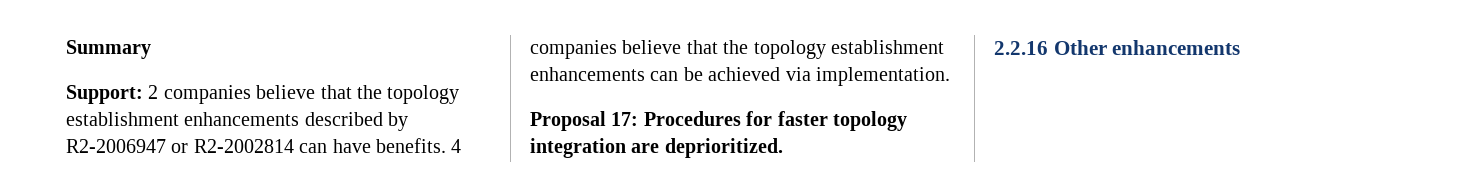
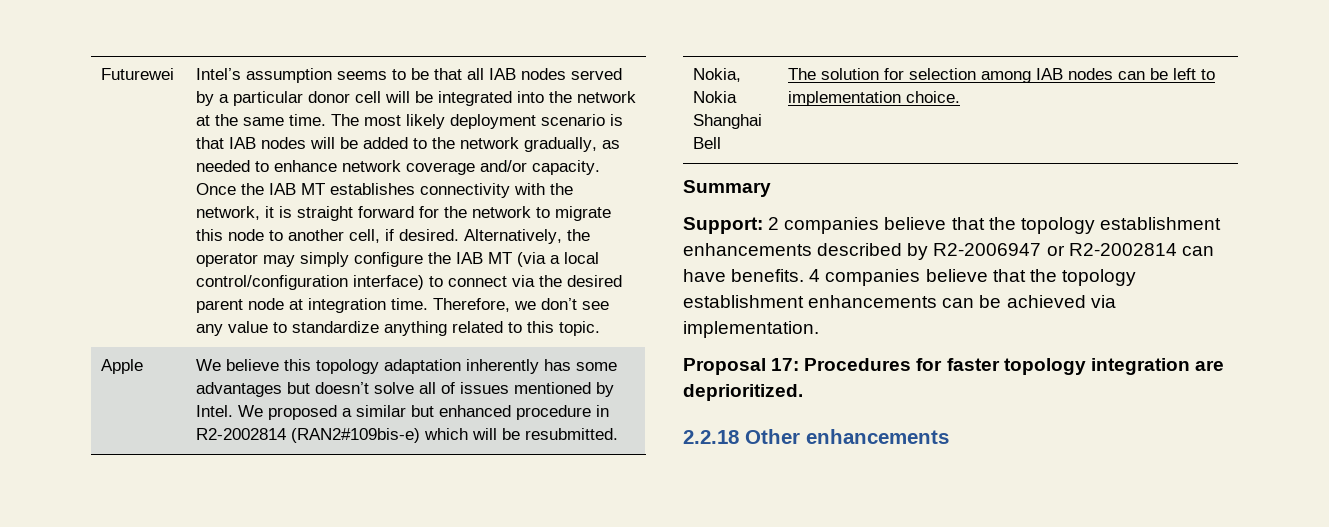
+ Futurewei | Intel’s assumption seems to be that all IAB nodes served by a particular donor cell will be integrated into the network at the same time. The most likely deployment scenario is that IAB nodes will be added to the network gradually, as needed to enhance network coverage and/or capacity. Once the IAB MT establishes connectivity with the network, it is straight forward for the network to migrate this node to another cell, if desired. Alternatively, the operator may simply configure the IAB MT (via a local control/configuration interface) to connect via the desired parent node at integration time. Therefore, we don’t see any value to standardize anything related to this topic.
+ Apple | We believe this topology adaptation inherently has some advantages but doesn’t solve all of issues mentioned by Intel. We proposed a similar but enhanced procedure in R2-2002814 (RAN2#109bis-e) which will be resubmitted.
+ Nokia, Nokia Shanghai Bell | The solution for selection among IAB nodes can be left to implementation choice.
- 2.2.16 Other enhancements
+ 2.2.18 Other enhancements

